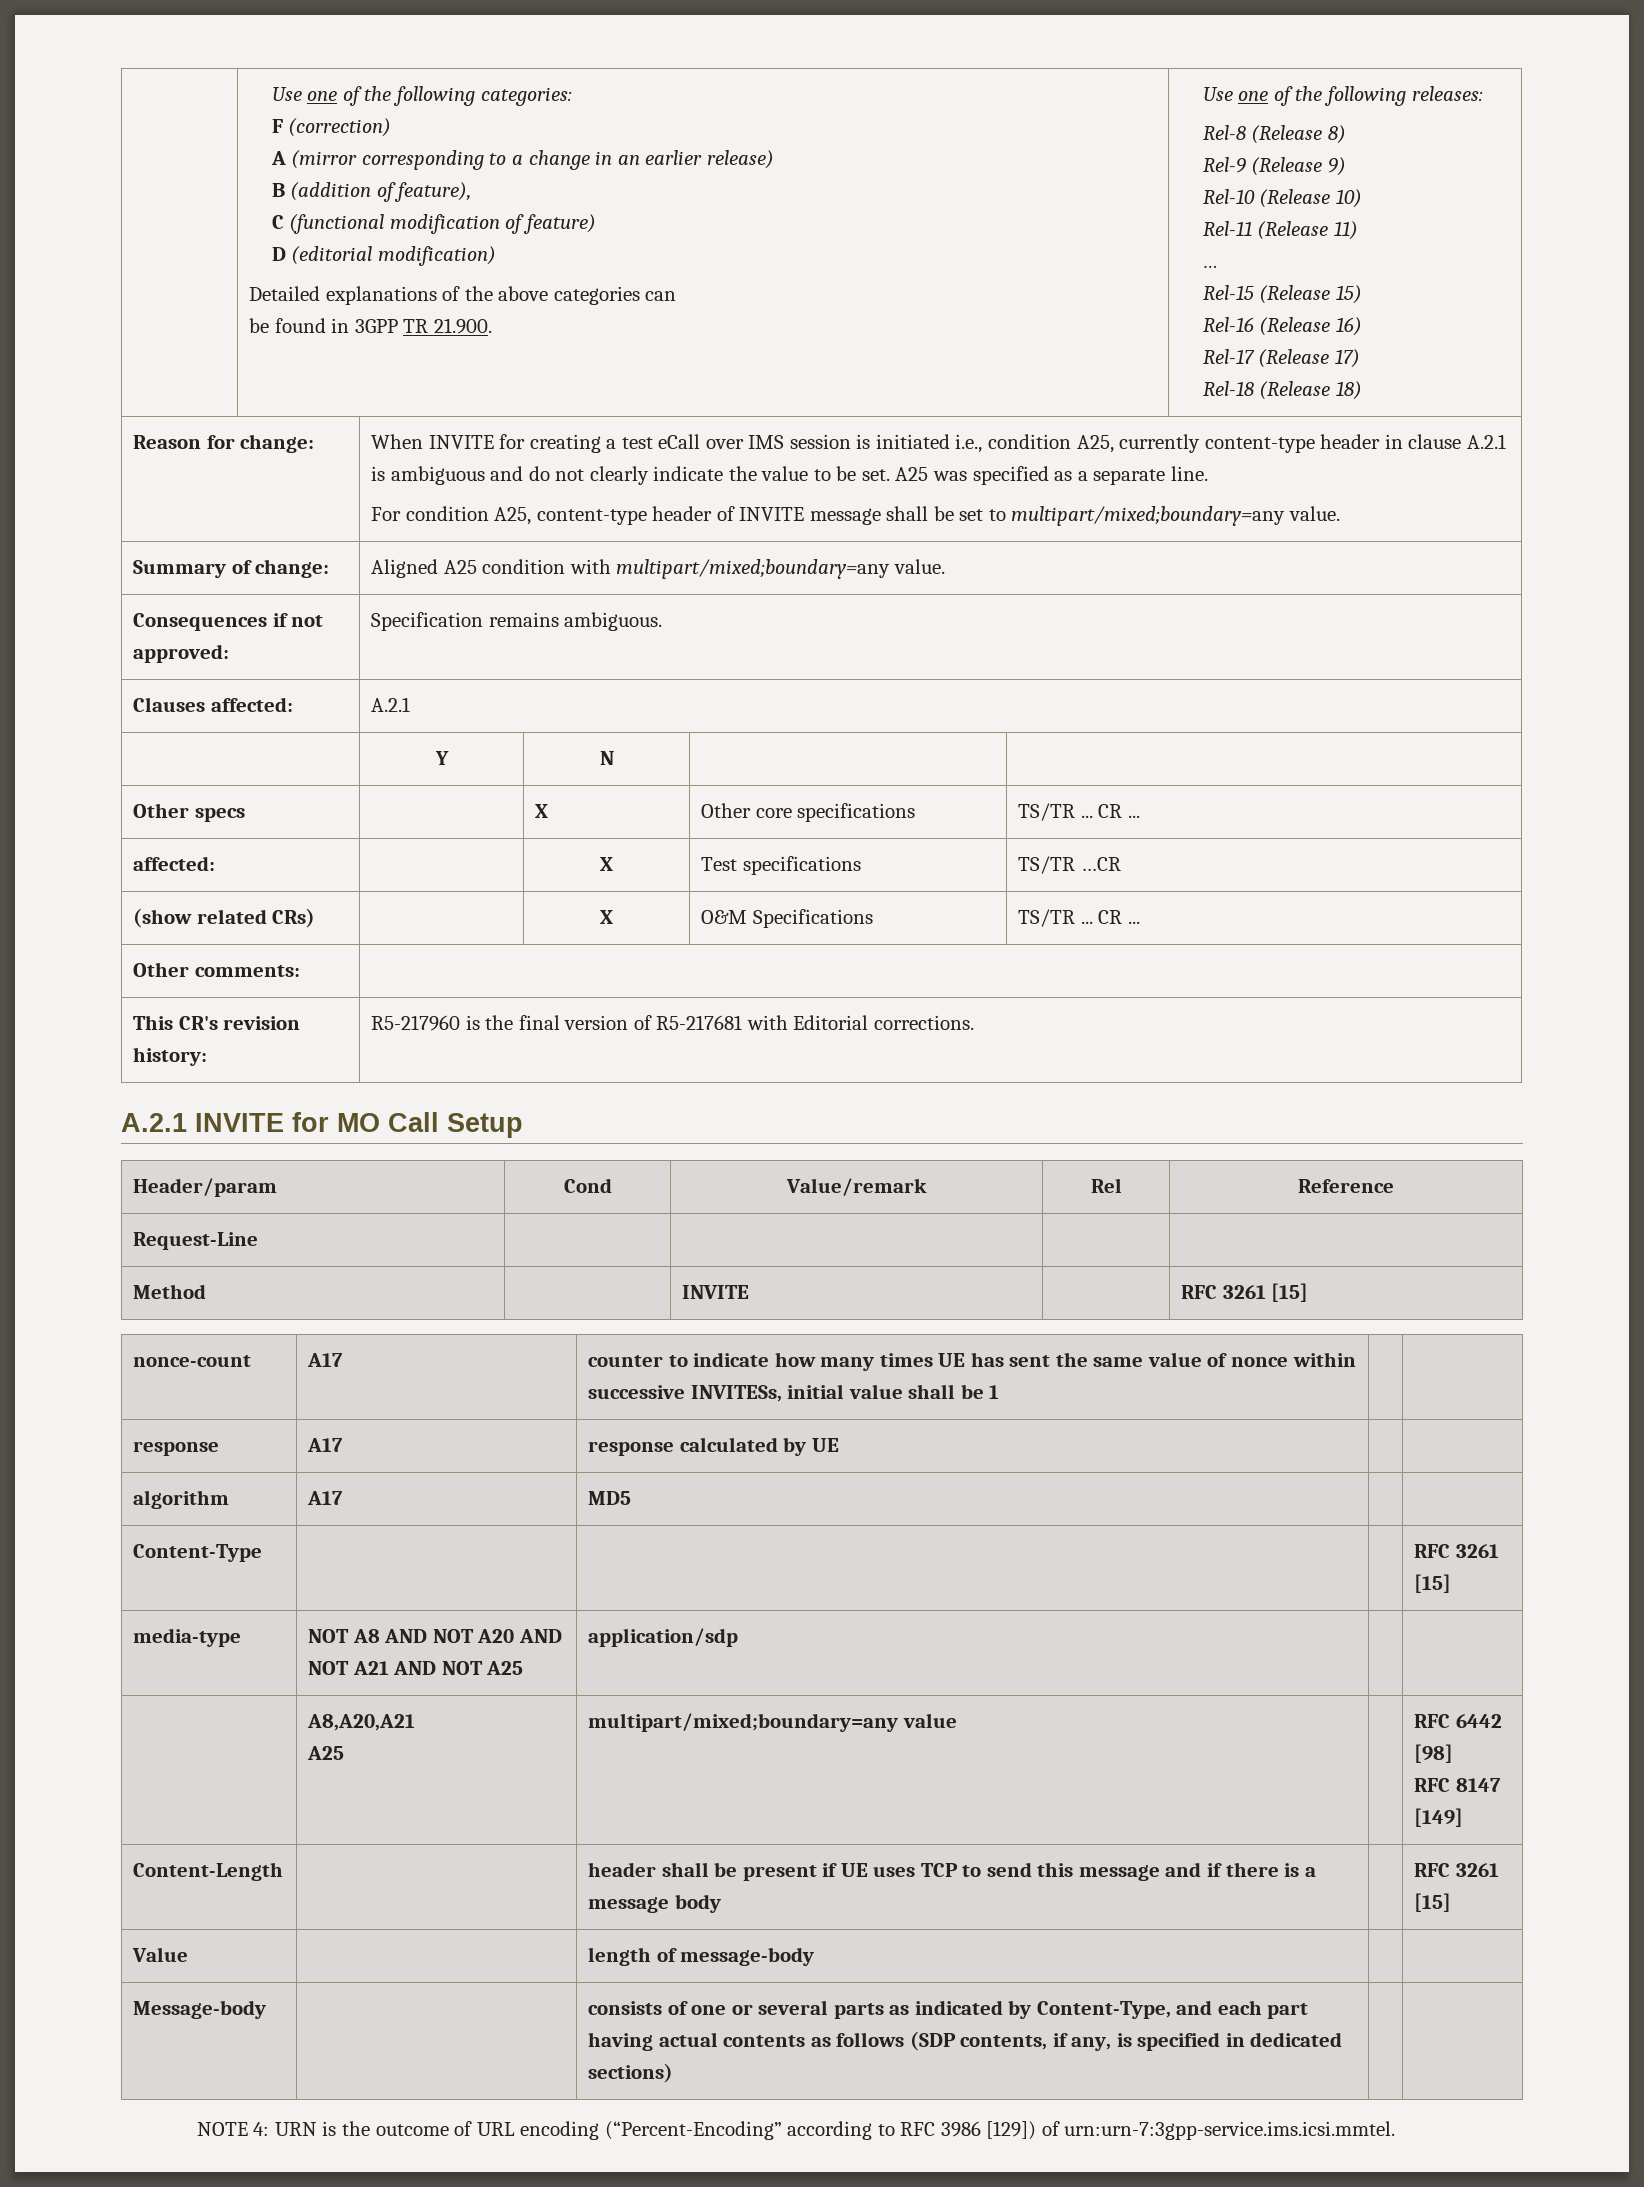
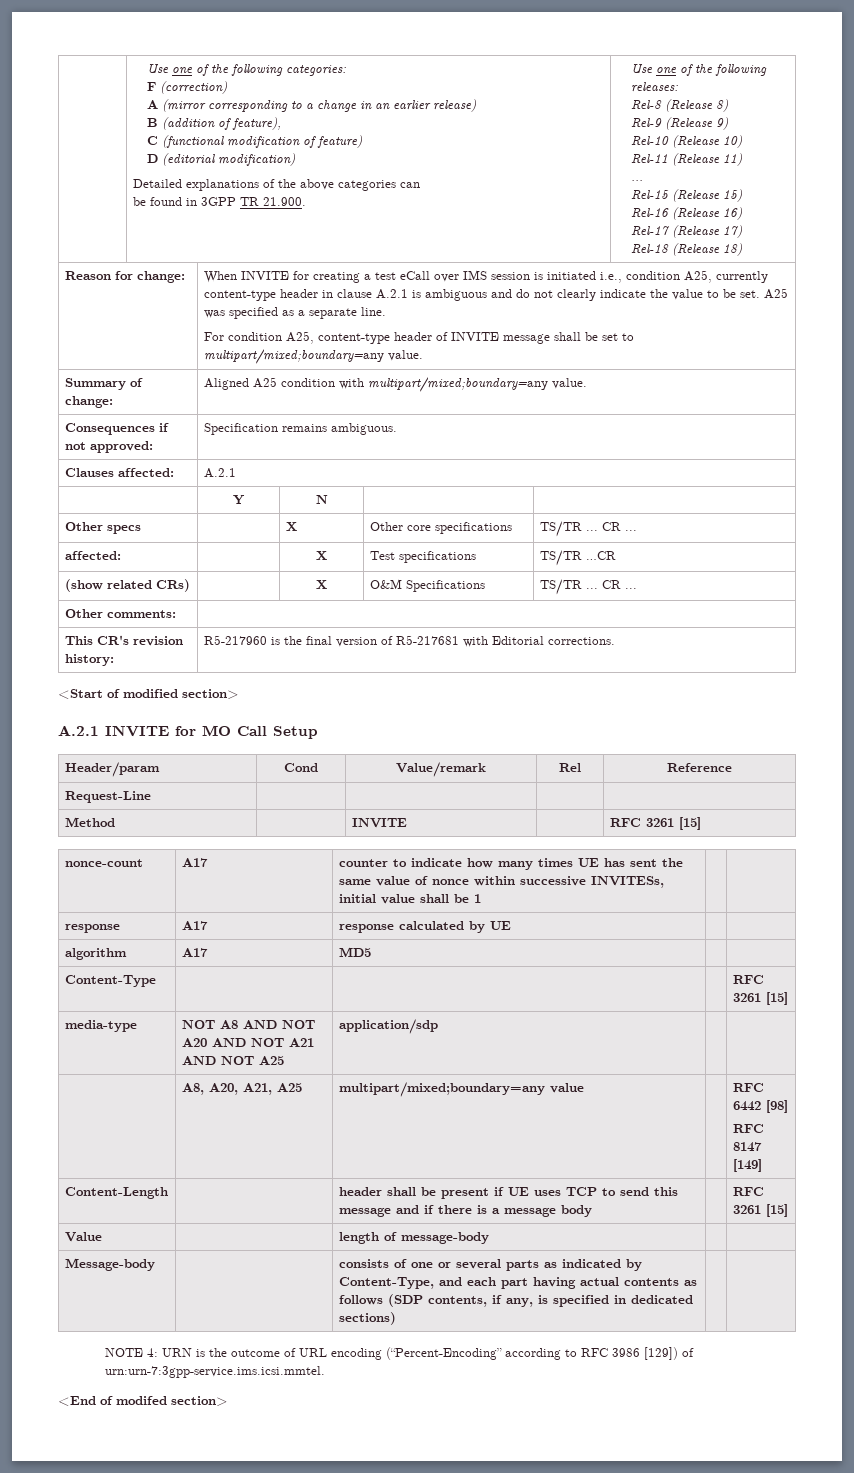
+ <Start of modified section>
- | A8,A20,A21
- A25 | multipart/mixed;boundary=any value | | RFC 6442 [98]
+ | A8, A20, A21, A25 | multipart/mixed;boundary=any value | | RFC 6442 [98]
+ <End of modifed section>

